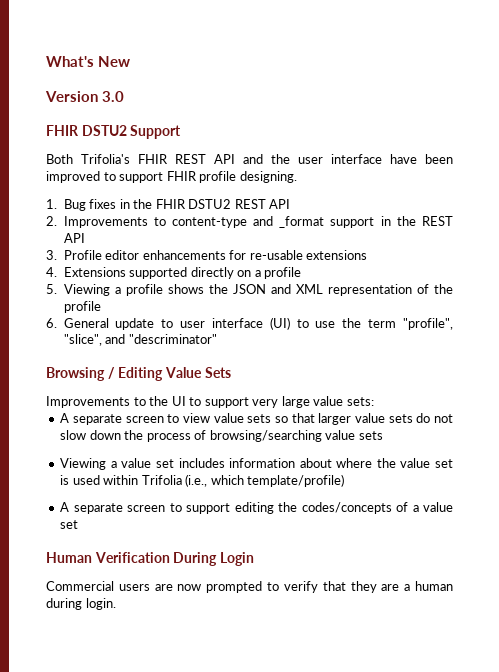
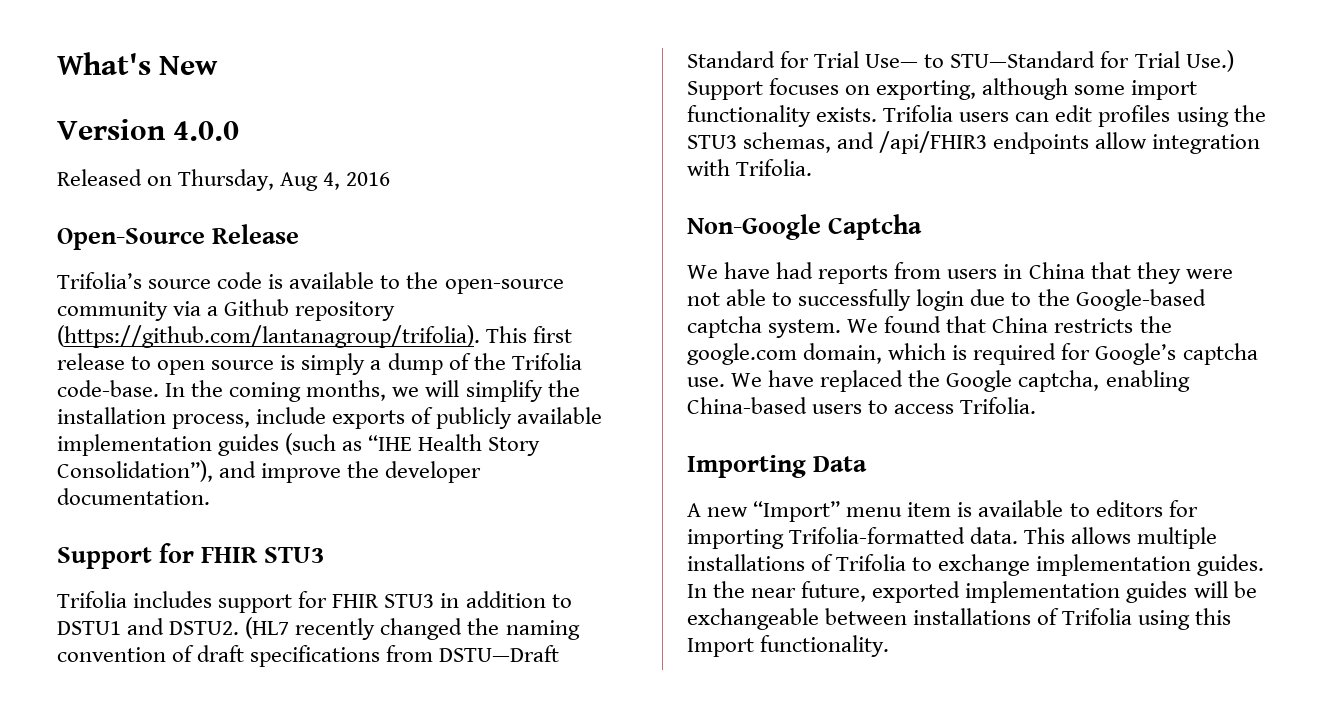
- Version 3.0
- FHIR DSTU2 Support
- Both Trifolia's FHIR REST API and the user interface have been improved to support FHIR profile designing.
- 1. Bug fixes in the FHIR DSTU2 REST API
- 2. Improvements to content-type and _format support in the REST API
- 3. Profile editor enhancements for re-usable extensions
- 4. Extensions supported directly on a profile
- 5. Viewing a profile shows the JSON and XML representation of the profile
- 6. General update to user interface (UI) to use the term "profile", "slice", and "descriminator"
- Browsing / Editing Value Sets
- Improvements to the UI to support very large value sets:
- A separate screen to view value sets so that larger value sets do not slow down the process of browsing/searching value sets
- Viewing a value set includes information about where the value set is used within Trifolia (i.e., which template/profile)
- A separate screen to support editing the codes/concepts of a value set
- Human Verification During Login
- Commercial users are now prompted to verify that they are a human during login.
+ Version 4.0.0
+ Released on Thursday, Aug 4, 2016
+ Open-Source Release
+ Trifolia’s source code is available to the open-source community via a Github repository (https://github.com/lantanagroup/trifolia). This first release to open source is simply a dump of the Trifolia code-base. In the coming months, we will simplify the installation process, include exports of publicly available implementation guides (such as “IHE Health Story Consolidation”), and improve the developer documentation.
+ Support for FHIR STU3
+ Trifolia includes support for FHIR STU3 in addition to DSTU1 and DSTU2. (HL7 recently changed the naming convention of draft specifications from DSTU—Draft Standard for Trial Use— to STU—Standard for Trial Use.) Support focuses on exporting, although some import functionality exists. Trifolia users can edit profiles using the STU3 schemas, and /api/FHIR3 endpoints allow integration with Trifolia.
+ Non-Google Captcha
+ We have had reports from users in China that they were not able to successfully login due to the Google-based captcha system. We found that China restricts the google.com domain, which is required for Google’s captcha use. We have replaced the Google captcha, enabling China-based users to access Trifolia.
+ Importing Data
+ A new “Import” menu item is available to editors for importing Trifolia-formatted data. This allows multiple installations of Trifolia to exchange implementation guides. In the near future, exported implementation guides will be exchangeable between installations of Trifolia using this Import functionality.

